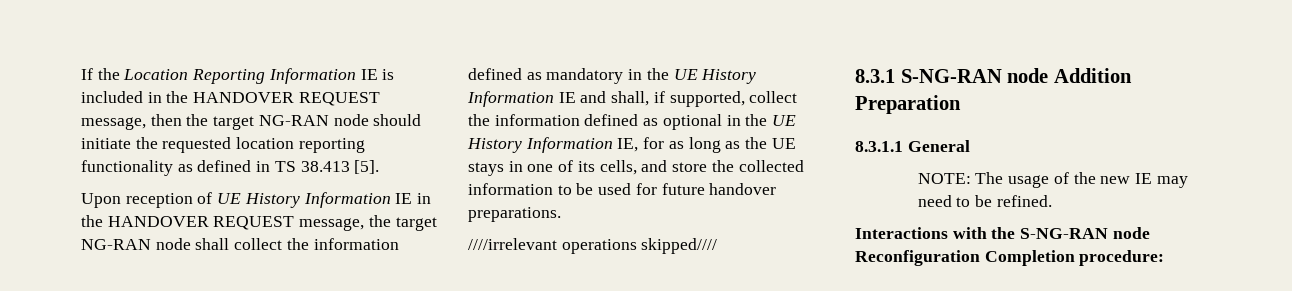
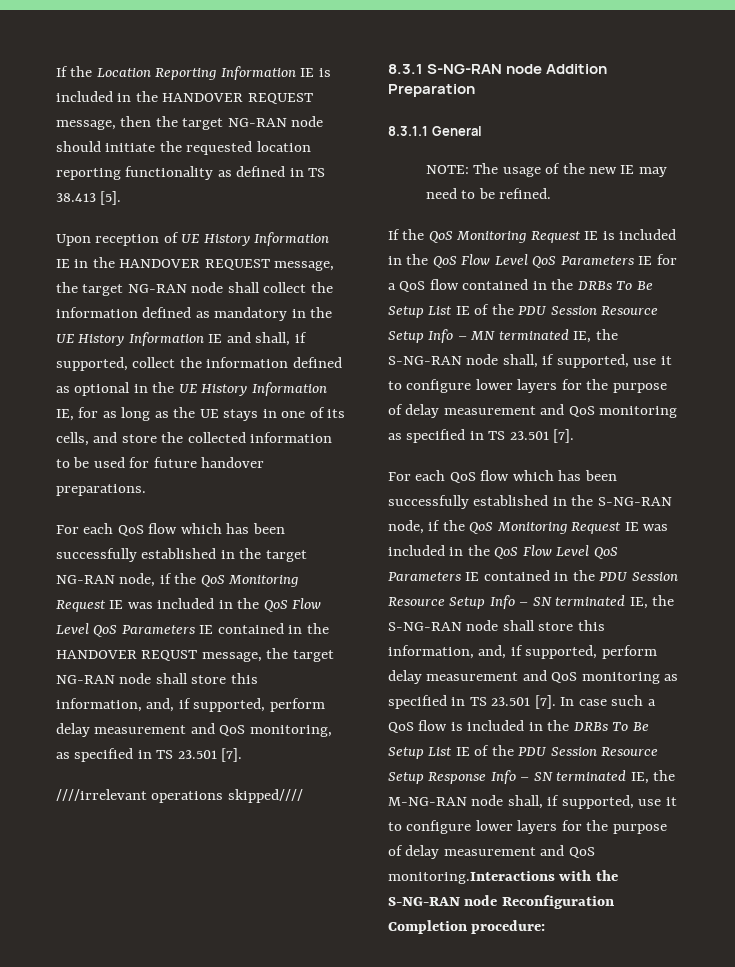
+ For each QoS flow which has been successfully established in the target NG-RAN node, if the QoS Monitoring Request IE was included in the QoS Flow Level QoS Parameters IE contained in the HANDOVER REQUST message, the target NG-RAN node shall store this information, and, if supported, perform delay measurement and QoS monitoring, as specified in TS 23.501 [7].
- Interactions with the S-NG-RAN node Reconfiguration Completion procedure:
+ If the QoS Monitoring Request IE is included in the QoS Flow Level QoS Parameters IE for a QoS flow contained in the DRBs To Be Setup List IE of the PDU Session Resource Setup Info – MN terminated IE, the S-NG-RAN node shall, if supported, use it to configure lower layers for the purpose of delay measurement and QoS monitoring as specified in TS 23.501 [7].
+ For each QoS flow which has been successfully established in the S-NG-RAN node, if the QoS Monitoring Request IE was included in the QoS Flow Level QoS Parameters IE contained in the PDU Session Resource Setup Info – SN terminated IE, the S-NG-RAN node shall store this information, and, if supported, perform delay measurement and QoS monitoring as specified in TS 23.501 [7]. In case such a QoS flow is included in the DRBs To Be Setup List IE of the PDU Session Resource Setup Response Info – SN terminated IE, the M-NG-RAN node shall, if supported, use it to configure lower layers for the purpose of delay measurement and QoS monitoring.Interactions with the S-NG-RAN node Reconfiguration Completion procedure:

